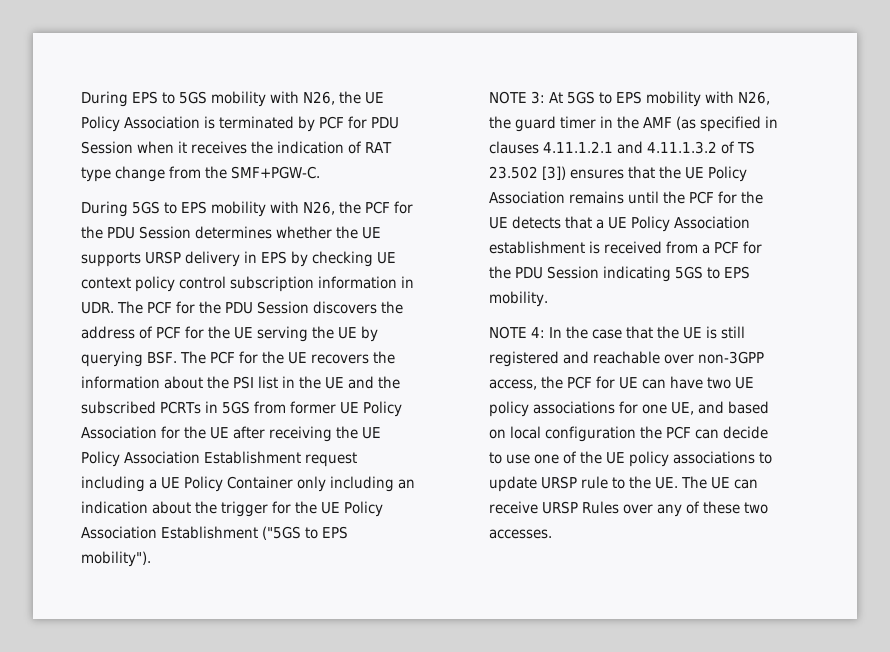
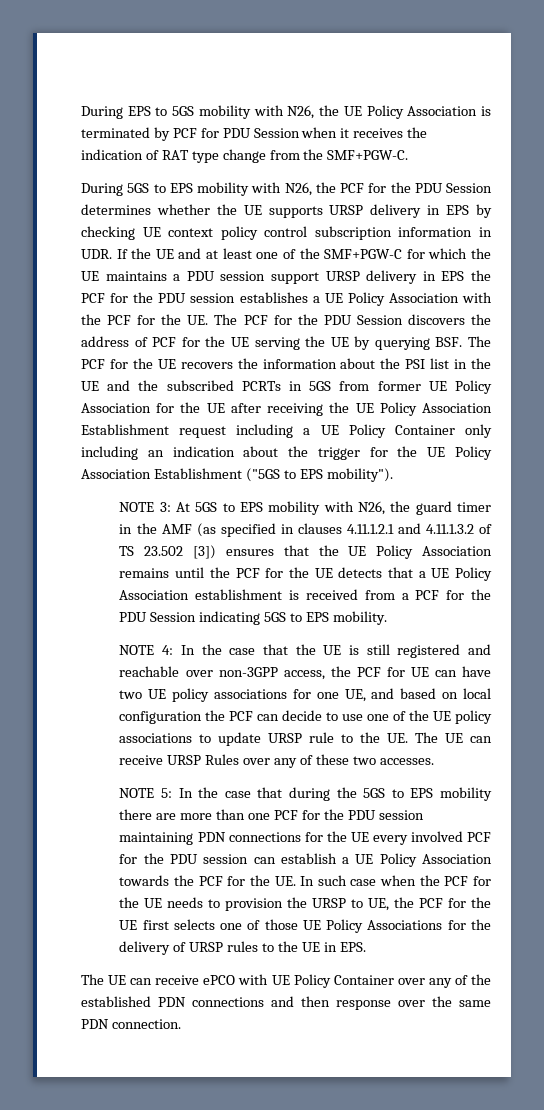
- During 5GS to EPS mobility with N26, the PCF for the PDU Session determines whether the UE supports URSP delivery in EPS by checking UE context policy control subscription information in UDR. The PCF for the PDU Session discovers the address of PCF for the UE serving the UE by querying BSF. The PCF for the UE recovers the information about the PSI list in the UE and the subscribed PCRTs in 5GS from former UE Policy Association for the UE after receiving the UE Policy Association Establishment request including a UE Policy Container only including an indication about the trigger for the UE Policy Association Establishment ("5GS to EPS mobility").
+ During 5GS to EPS mobility with N26, the PCF for the PDU Session determines whether the UE supports URSP delivery in EPS by checking UE context policy control subscription information in UDR. If the UE and at least one of the SMF+PGW-C for which the UE maintains a PDU session support URSP delivery in EPS the PCF for the PDU session establishes a UE Policy Association with the PCF for the UE. The PCF for the PDU Session discovers the address of PCF for the UE serving the UE by querying BSF. The PCF for the UE recovers the information about the PSI list in the UE and the subscribed PCRTs in 5GS from former UE Policy Association for the UE after receiving the UE Policy Association Establishment request including a UE Policy Container only including an indication about the trigger for the UE Policy Association Establishment ("5GS to EPS mobility").
+ NOTE 5: In the case that during the 5GS to EPS mobility there are more than one PCF for the PDU session maintaining PDN connections for the UE every involved PCF for the PDU session can establish a UE Policy Association towards the PCF for the UE. In such case when the PCF for the UE needs to provision the URSP to UE, the PCF for the UE first selects one of those UE Policy Associations for the delivery of URSP rules to the UE in EPS.
+ The UE can receive ePCO with UE Policy Container over any of the established PDN connections and then response over the same PDN connection.

